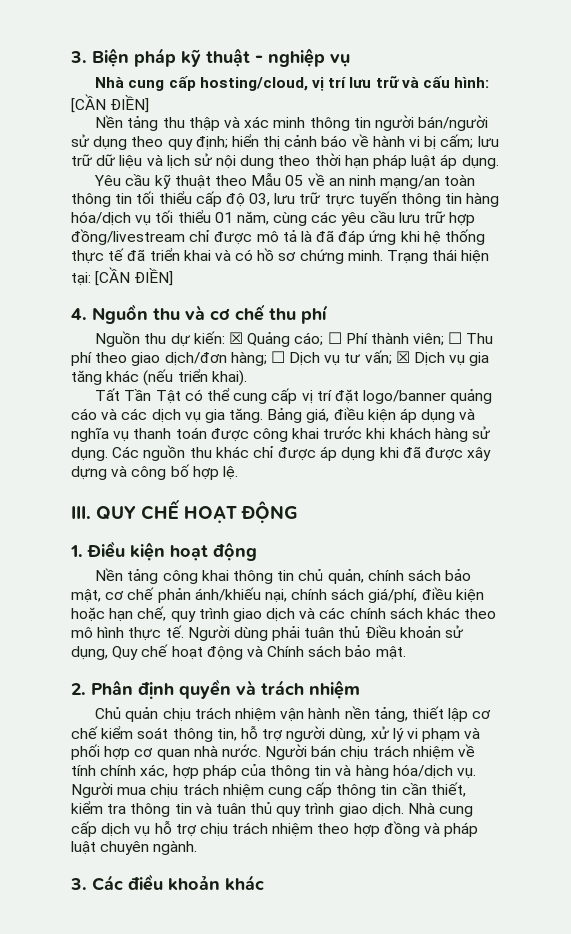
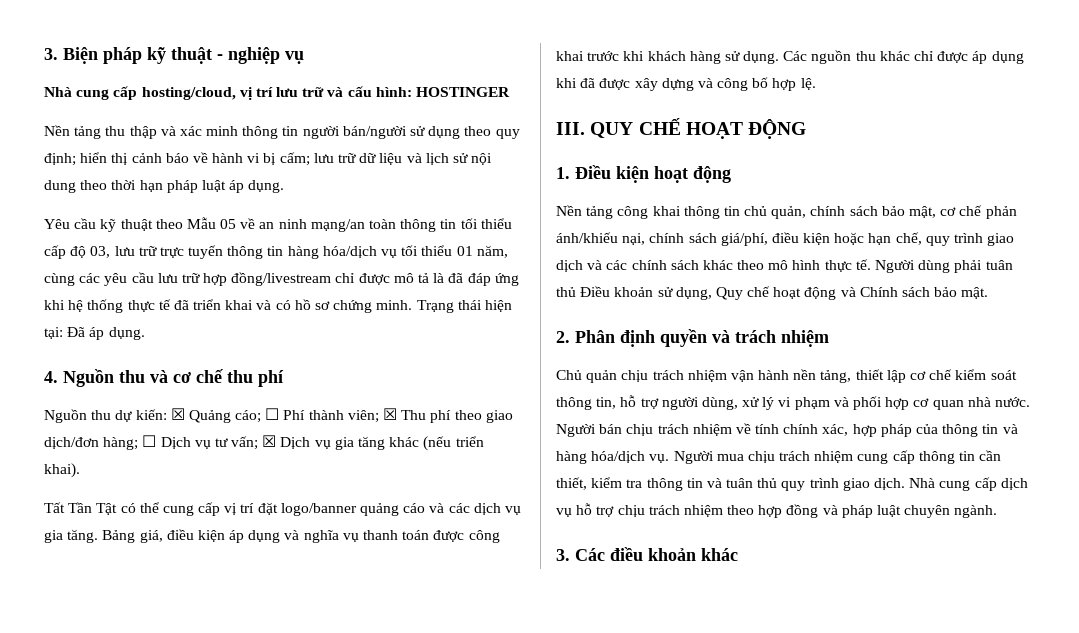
- Nhà cung cấp hosting/cloud, vị trí lưu trữ và cấu hình: [CẦN ĐIỀN]
+ Nhà cung cấp hosting/cloud, vị trí lưu trữ và cấu hình: HOSTINGER
- Trạng thái hiện tại: [CẦN ĐIỀN]
+ Trạng thái hiện tại: Đã áp dụng.
- Nguồn thu dự kiến: ☒ Quảng cáo; ☐ Phí thành viên; ☐ Thu phí theo giao dịch/đơn hàng; ☐ Dịch vụ tư vấn; ☒ Dịch vụ gia tăng khác (nếu triển khai).
+ Nguồn thu dự kiến: ☒ Quảng cáo; ☐ Phí thành viên; ☒ Thu phí theo giao dịch/đơn hàng; ☐ Dịch vụ tư vấn; ☒ Dịch vụ gia tăng khác (nếu triển khai).

